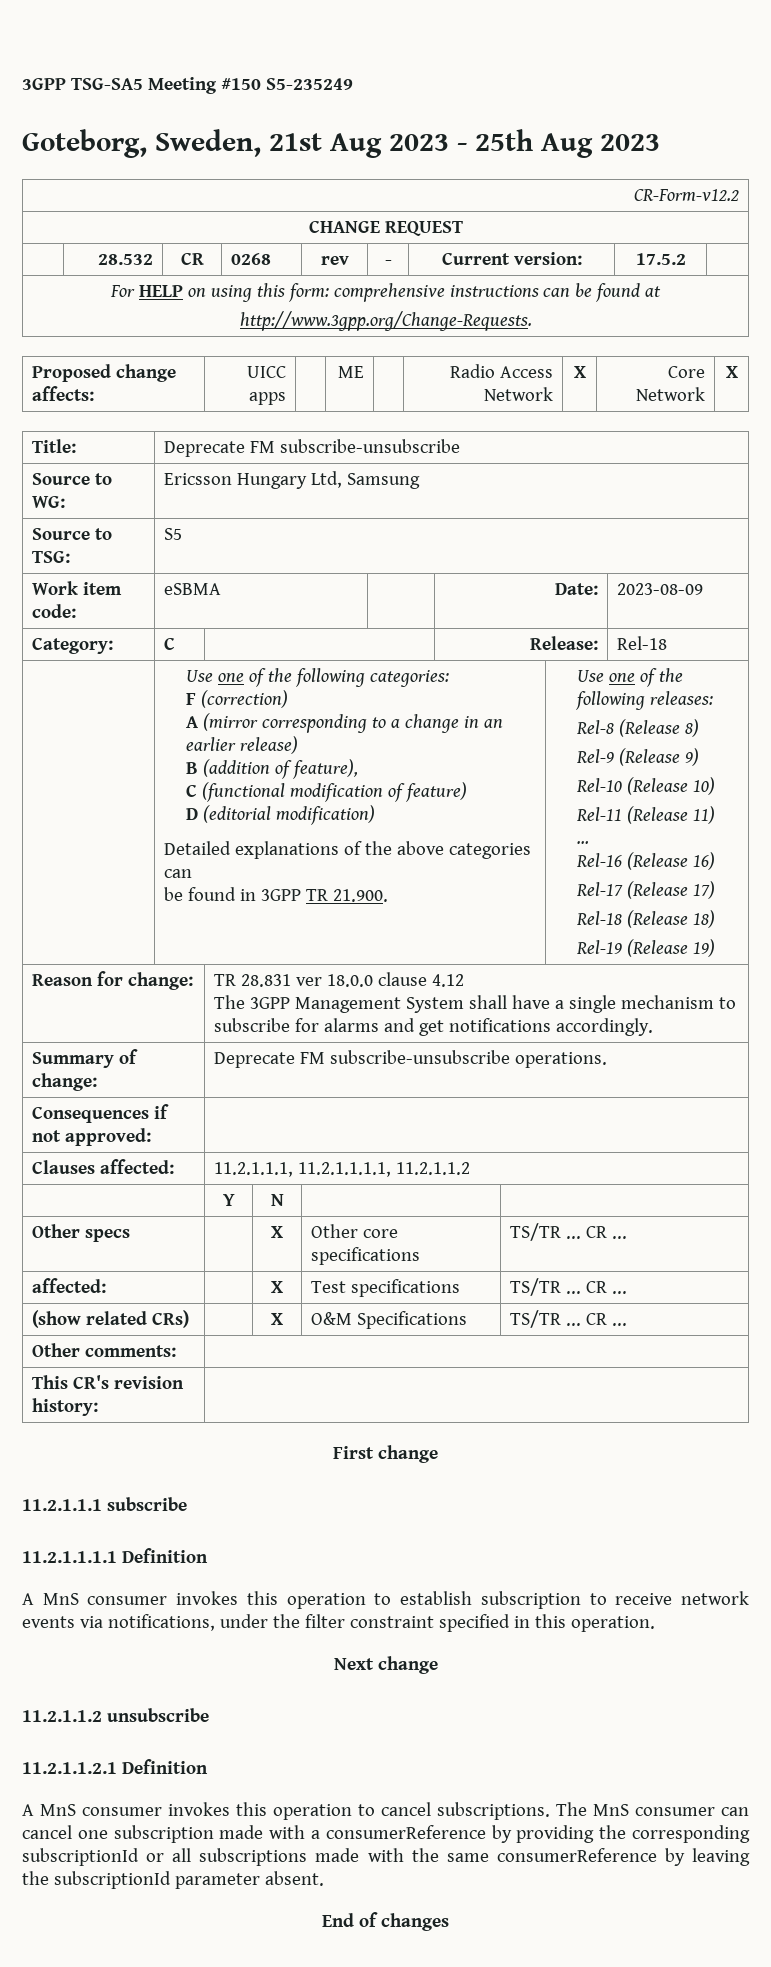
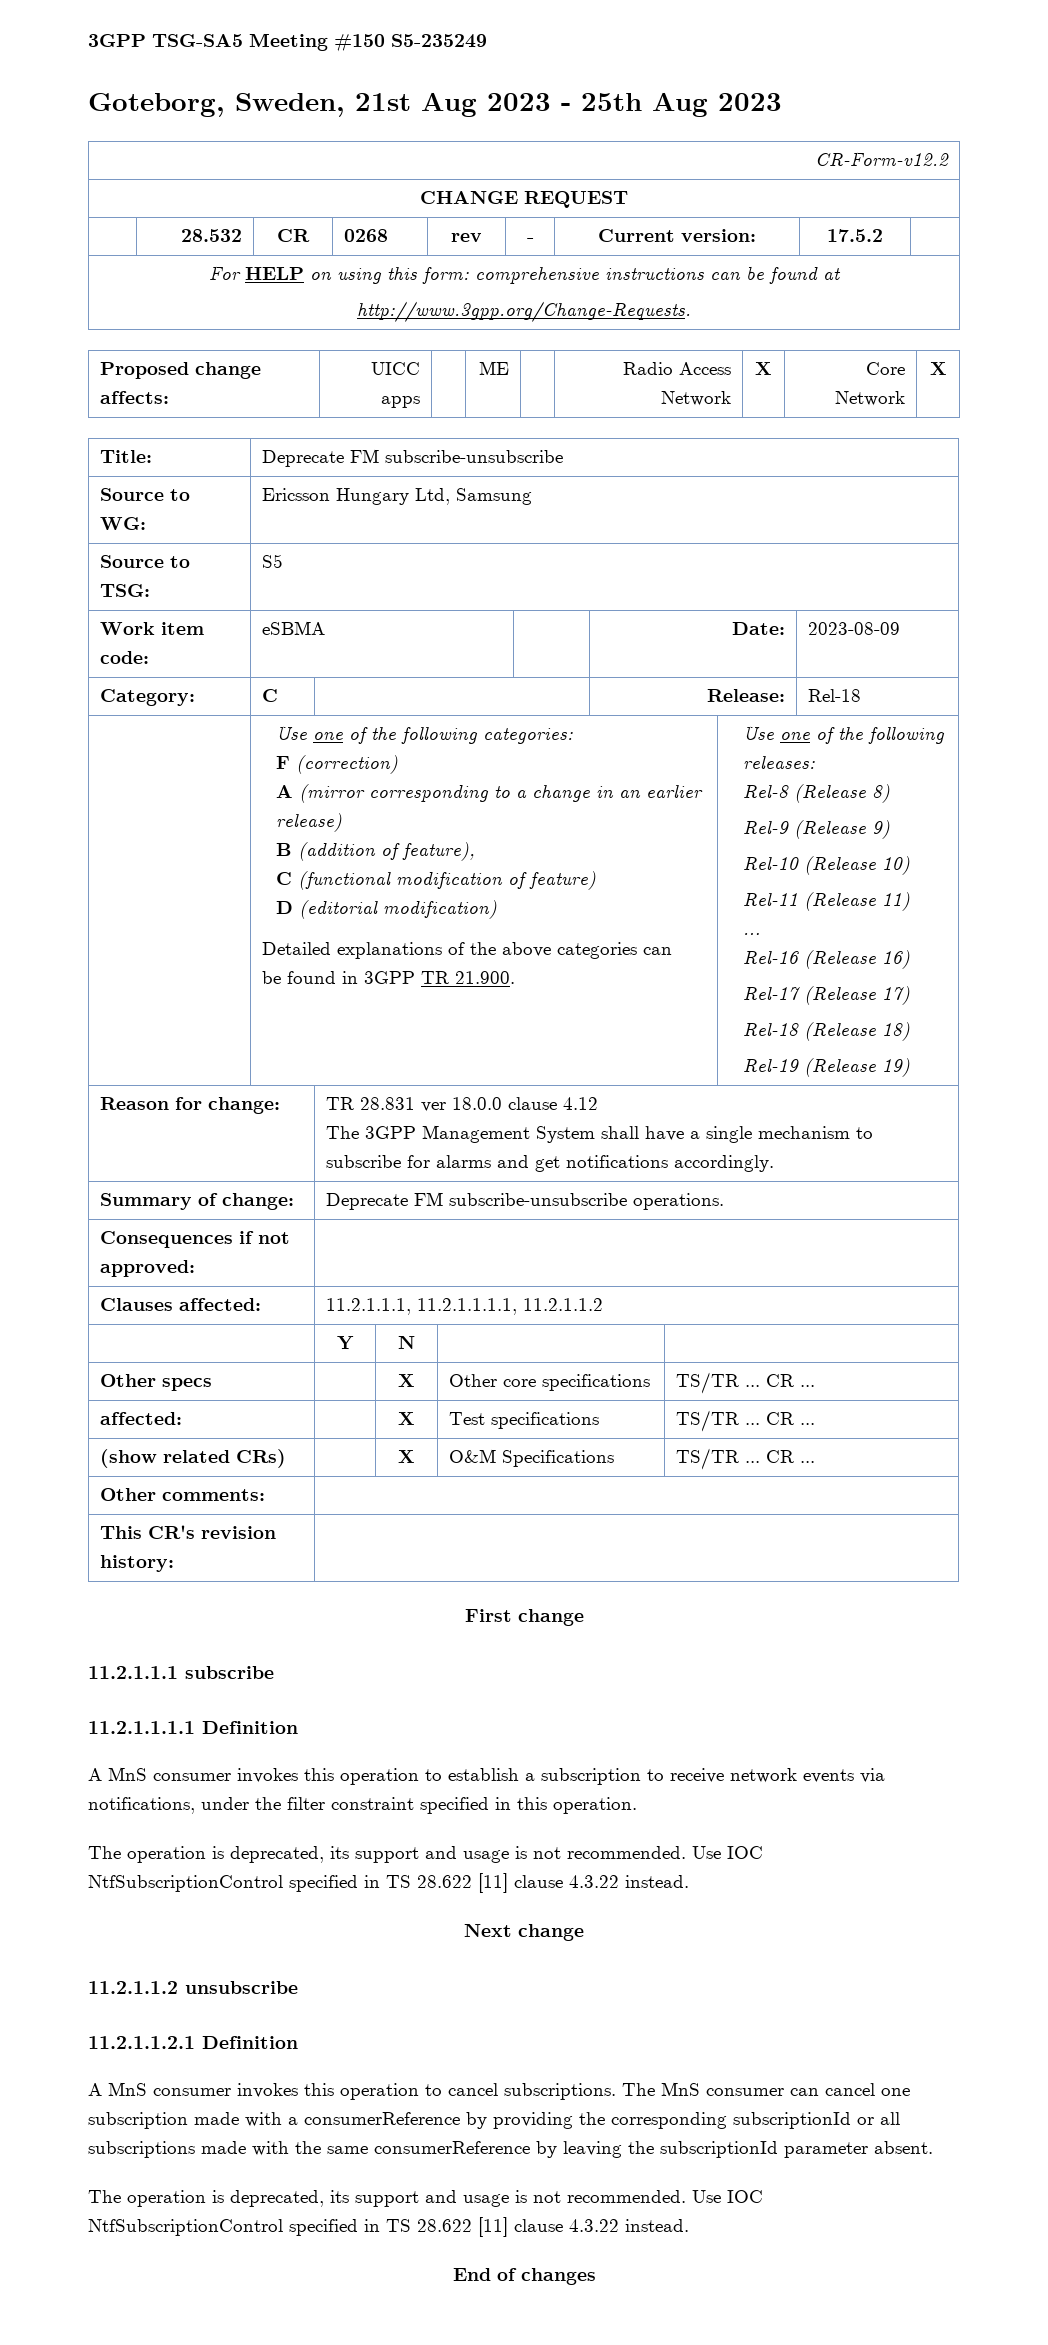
- A MnS consumer invokes this operation to establish subscription to receive network events via notifications, under the filter constraint specified in this operation.
+ A MnS consumer invokes this operation to establish a subscription to receive network events via notifications, under the filter constraint specified in this operation.
+ The operation is deprecated, its support and usage is not recommended. Use IOC NtfSubscriptionControl specified in TS 28.622 [11] clause 4.3.22 instead.
  The MnS consumer can cancel one subscription made with a consumerReference by providing the corresponding subscriptionId or all subscriptions made with the same consumerReference by leaving the subscriptionId parameter absent.
+ The operation is deprecated, its support and usage is not recommended. Use IOC NtfSubscriptionControl specified in TS 28.622 [11] clause 4.3.22 instead.

